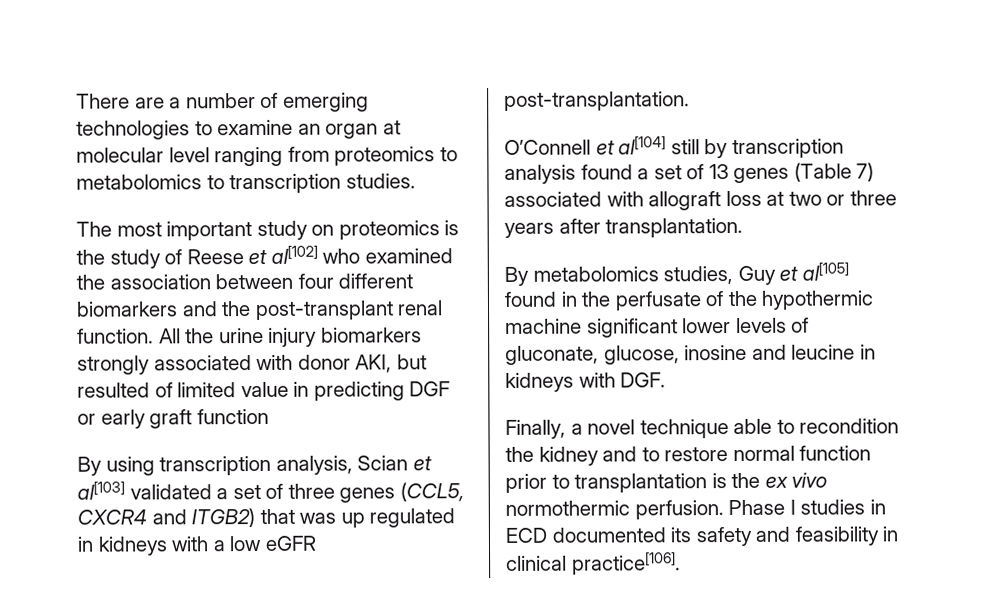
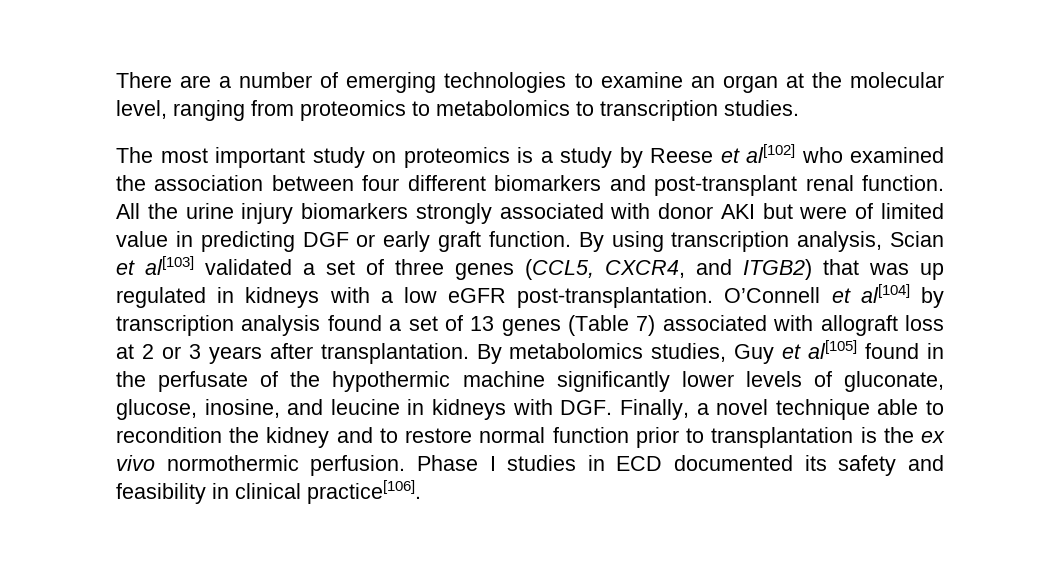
- There are a number of emerging technologies to examine an organ at molecular level ranging from proteomics to metabolomics to transcription studies.
+ There are a number of emerging technologies to examine an organ at the molecular level, ranging from proteomics to metabolomics to transcription studies.
- The most important study on proteomics is the study of Reese et al[102] who examined the association between four different biomarkers and the post-transplant renal function.
+ The most important study on proteomics is a study by Reese et al[102] who examined the association between four different biomarkers and post-transplant renal function.
- All the urine injury biomarkers strongly associated with donor AKI, but resulted of limited value in predicting DGF or early graft function
- By using transcription analysis, Scian et al[103] validated a set of three genes (CCL5, CXCR4 and ITGB2) that was up regulated in kidneys with a low eGFR post-transplantation.
- O’Connell et al[104] still by transcription analysis found a set of 13 genes (Table 7) associated with allograft loss at two or three years after transplantation.
- By metabolomics studies, Guy et al[105] found in the perfusate of the hypothermic machine significant lower levels of gluconate, glucose, inosine and leucine in kidneys with DGF.
- Finally, a novel technique able to recondition the kidney and to restore normal function prior to transplantation is the ex vivo normothermic perfusion.
+ All the urine injury biomarkers strongly associated with donor AKI but were of limited value in predicting DGF or early graft function. By using transcription analysis, Scian et al[103] validated a set of three genes (CCL5, CXCR4, and ITGB2) that was up regulated in kidneys with a low eGFR post-transplantation. O’Connell et al[104] by transcription analysis found a set of 13 genes (Table 7) associated with allograft loss at 2 or 3 years after transplantation. By metabolomics studies, Guy et al[105] found in the perfusate of the hypothermic machine significantly lower levels of gluconate, glucose, inosine, and leucine in kidneys with DGF. Finally, a novel technique able to recondition the kidney and to restore normal function prior to transplantation is the ex vivo normothermic perfusion.

